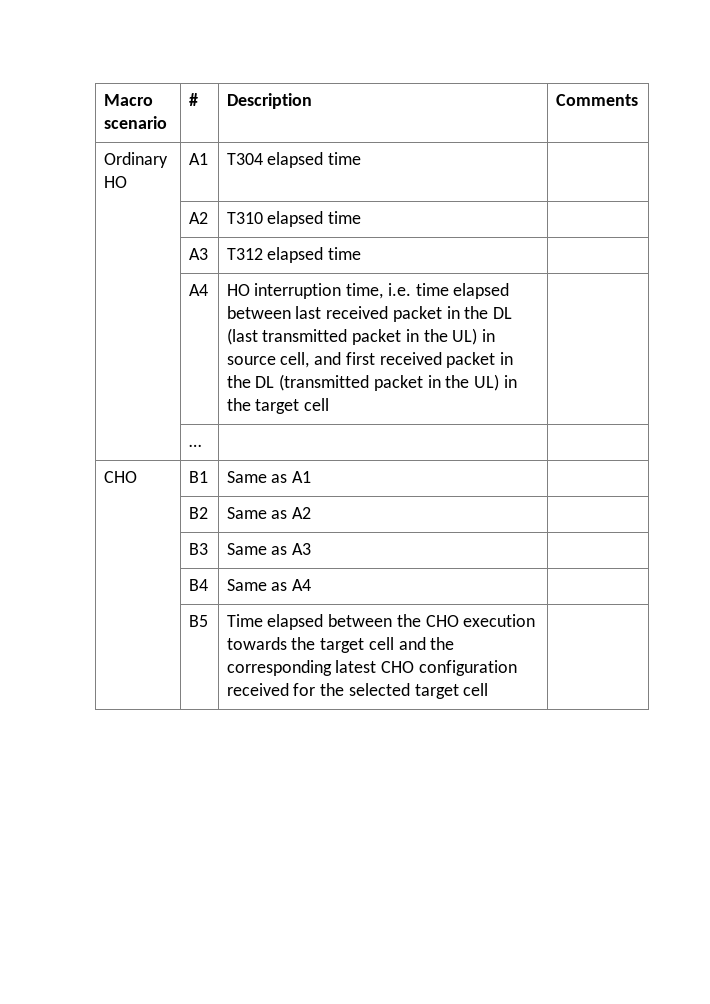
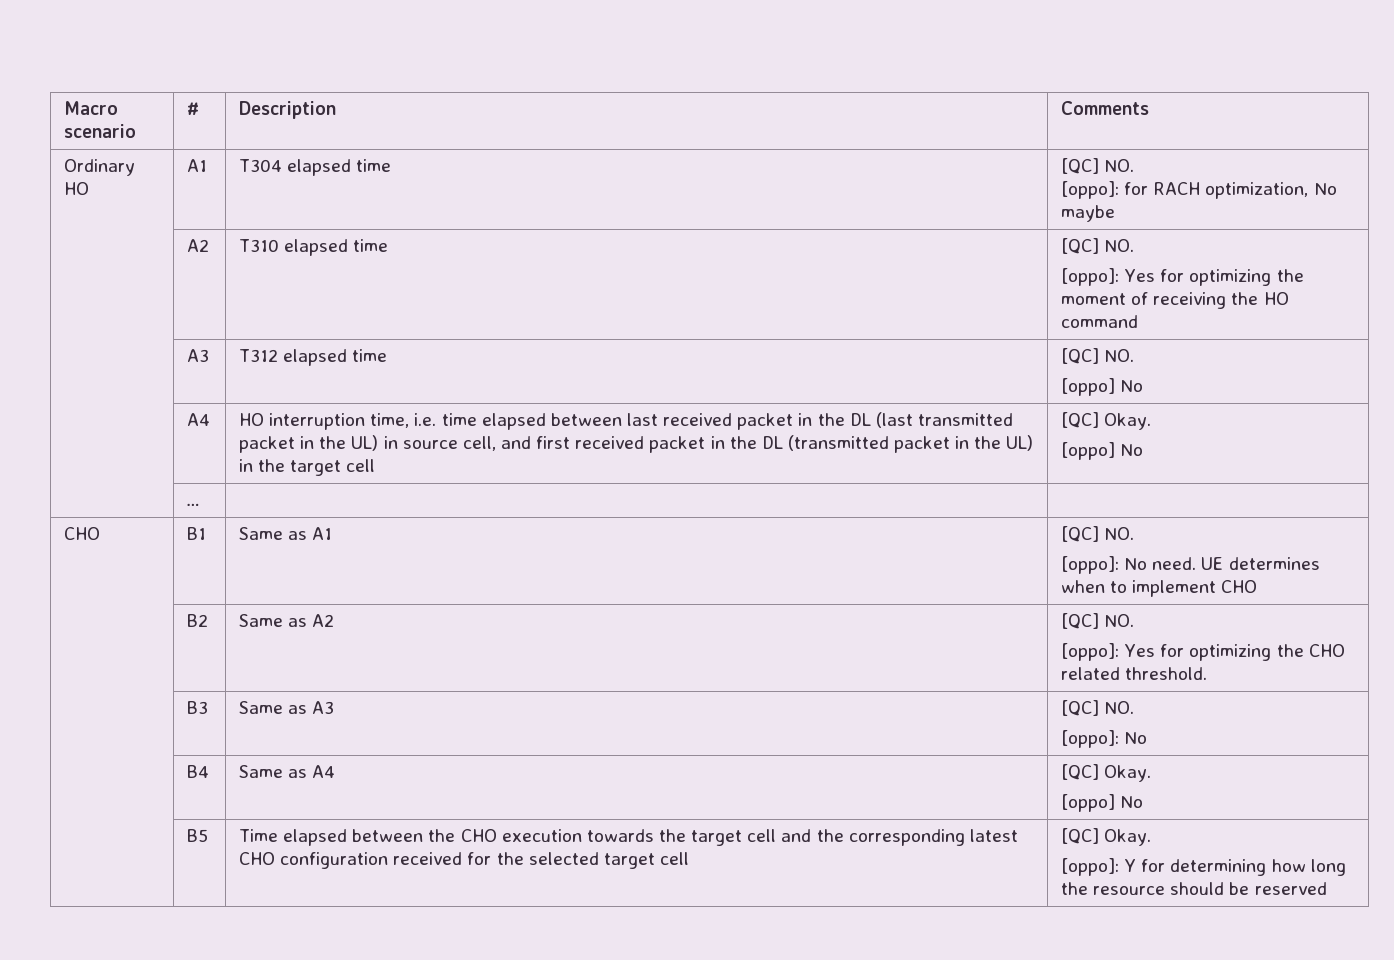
- Ordinary HO | A1 | T304 elapsed time |
- | A2 | T310 elapsed time |
+ Ordinary HO | A1 | T304 elapsed time | [QC] NO.
+ [oppo]: for RACH optimization, No maybe
+ | A2 | T310 elapsed time | [QC] NO.
+ [oppo]: Yes for optimizing the moment of receiving the HO command
- | A3 | T312 elapsed time |
+ | A3 | T312 elapsed time | [QC] NO.
+ [oppo] No
- HO interruption time, i.e. time elapsed between last received packet in the DL (last transmitted packet in the UL) in source cell, and first received packet in the DL (transmitted packet in the UL) in the target cell
+ HO interruption time, i.e. time elapsed between last received packet in the DL (last transmitted packet in the UL) in source cell, and first received packet in the DL (transmitted packet in the UL) in the target cell | [QC] Okay.
+ [oppo] No
- CHO | B1 | Same as A1 |
- | B2 | Same as A2 |
+ CHO | B1 | Same as A1 | [QC] NO.
+ [oppo]: No need. UE determines when to implement CHO
+ | B2 | Same as A2 | [QC] NO.
+ [oppo]: Yes for optimizing the CHO related threshold.
- | B3 | Same as A3 |
+ | B3 | Same as A3 | [QC] NO.
+ [oppo]: No
- | B4 | Same as A4 |
+ | B4 | Same as A4 | [QC] Okay.
+ [oppo] No
- | B5 | Time elapsed between the CHO execution towards the target cell and the corresponding latest CHO configuration received for the selected target cell |
+ | B5 | Time elapsed between the CHO execution towards the target cell and the corresponding latest CHO configuration received for the selected target cell | [QC] Okay.
+ [oppo]: Y for determining how long the resource should be reserved

